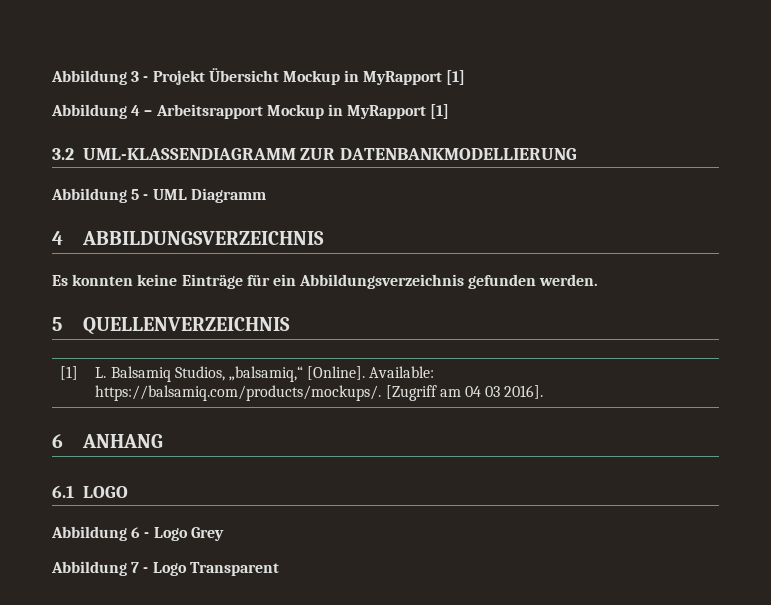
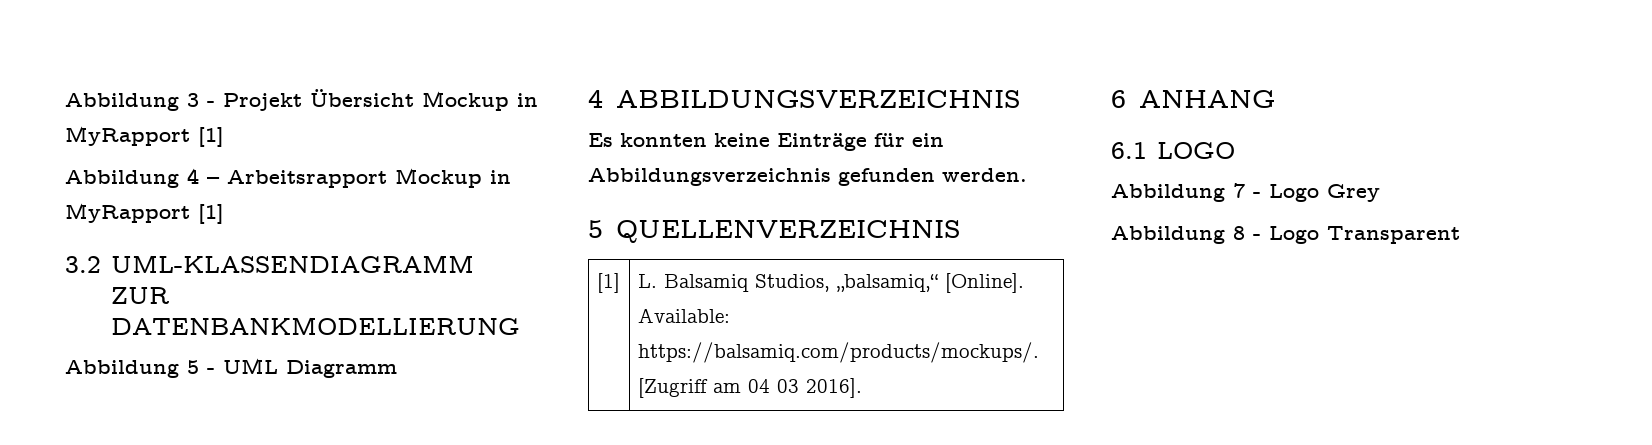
- Abbildung 6 - Logo Grey
+ Abbildung 7 - Logo Grey
- Abbildung 7 - Logo Transparent
+ Abbildung 8 - Logo Transparent

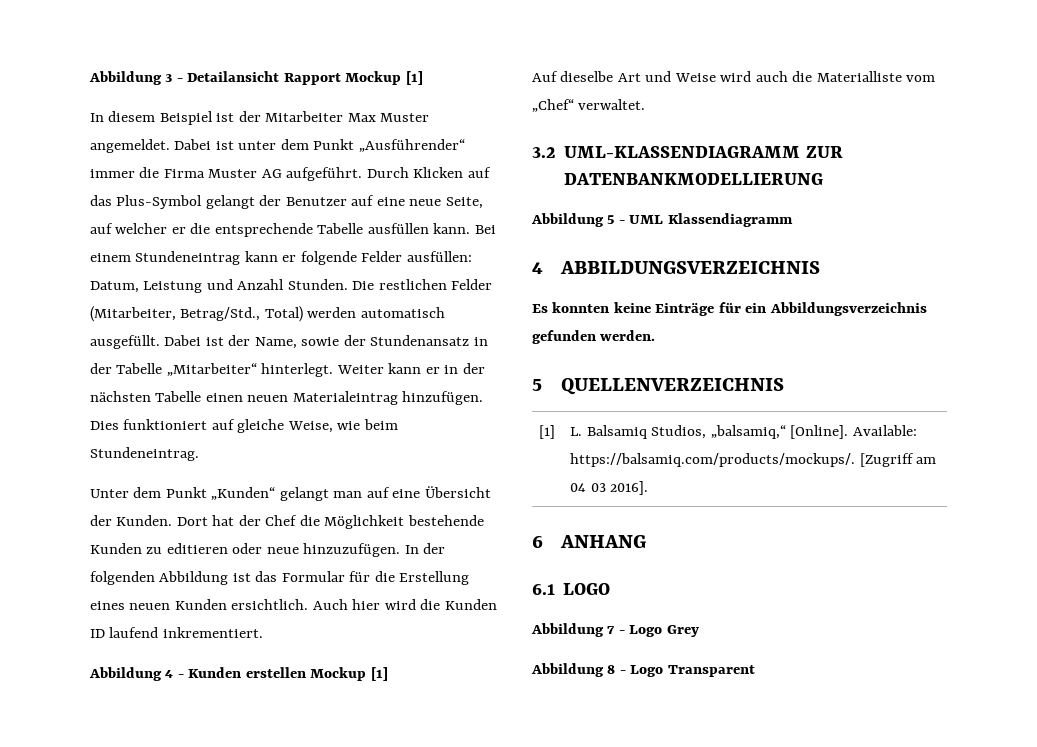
- Abbildung 3 - Projekt Übersicht Mockup in MyRapport [1]
- Abbildung 4 – Arbeitsrapport Mockup in MyRapport [1]
+ Abbildung 3 - Detailansicht Rapport Mockup [1]
+ In diesem Beispiel ist der Mitarbeiter Max Muster angemeldet. Dabei ist unter dem Punkt „Ausführender“ immer die Firma Muster AG aufgeführt. Durch Klicken auf das Plus-Symbol gelangt der Benutzer auf eine neue Seite, auf welcher er die entsprechende Tabelle ausfüllen kann. Bei einem Stundeneintrag kann er folgende Felder ausfüllen: Datum, Leistung und Anzahl Stunden. Die restlichen Felder (Mitarbeiter, Betrag/Std., Total) werden automatisch ausgefüllt. Dabei ist der Name, sowie der Stundenansatz in der Tabelle „Mitarbeiter“ hinterlegt. Weiter kann er in der nächsten Tabelle einen neuen Materialeintrag hinzufügen. Dies funktioniert auf gleiche Weise, wie beim Stundeneintrag.
+ Unter dem Punkt „Kunden“ gelangt man auf eine Übersicht der Kunden. Dort hat der Chef die Möglichkeit bestehende Kunden zu editieren oder neue hinzuzufügen. In der folgenden Abbildung ist das Formular für die Erstellung eines neuen Kunden ersichtlich. Auch hier wird die Kunden ID laufend inkrementiert.
+ Abbildung 4 - Kunden erstellen Mockup [1]
+ Auf dieselbe Art und Weise wird auch die Materialliste vom „Chef“ verwaltet.
- Abbildung 5 - UML Diagramm
+ Abbildung 5 - UML Klassendiagramm

